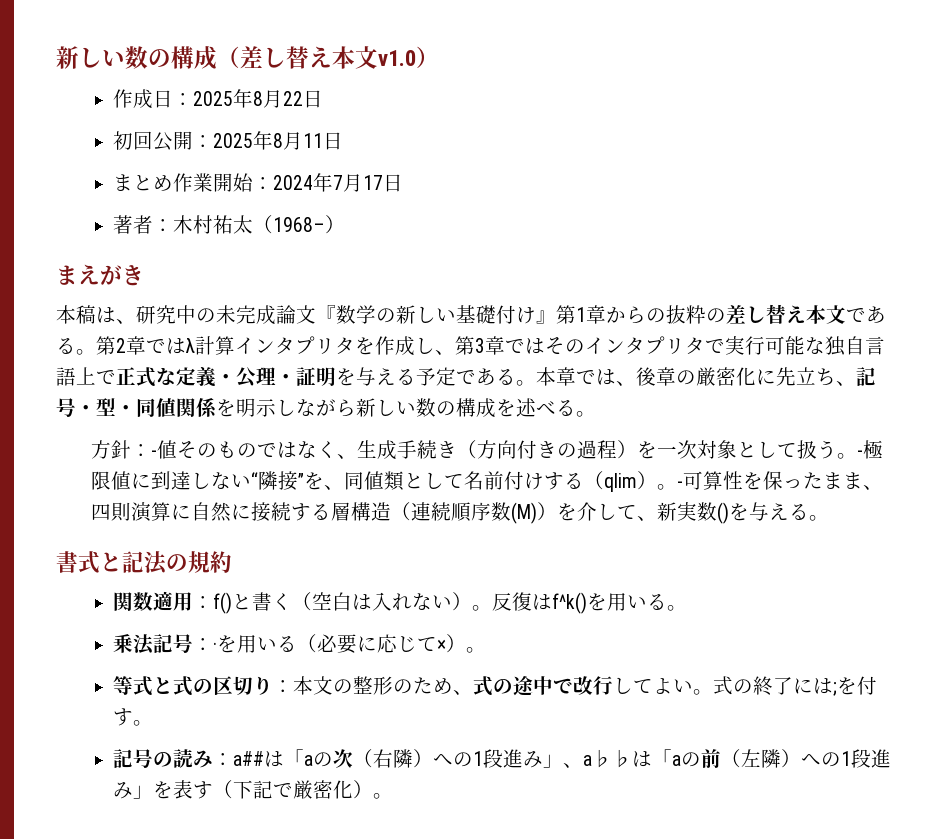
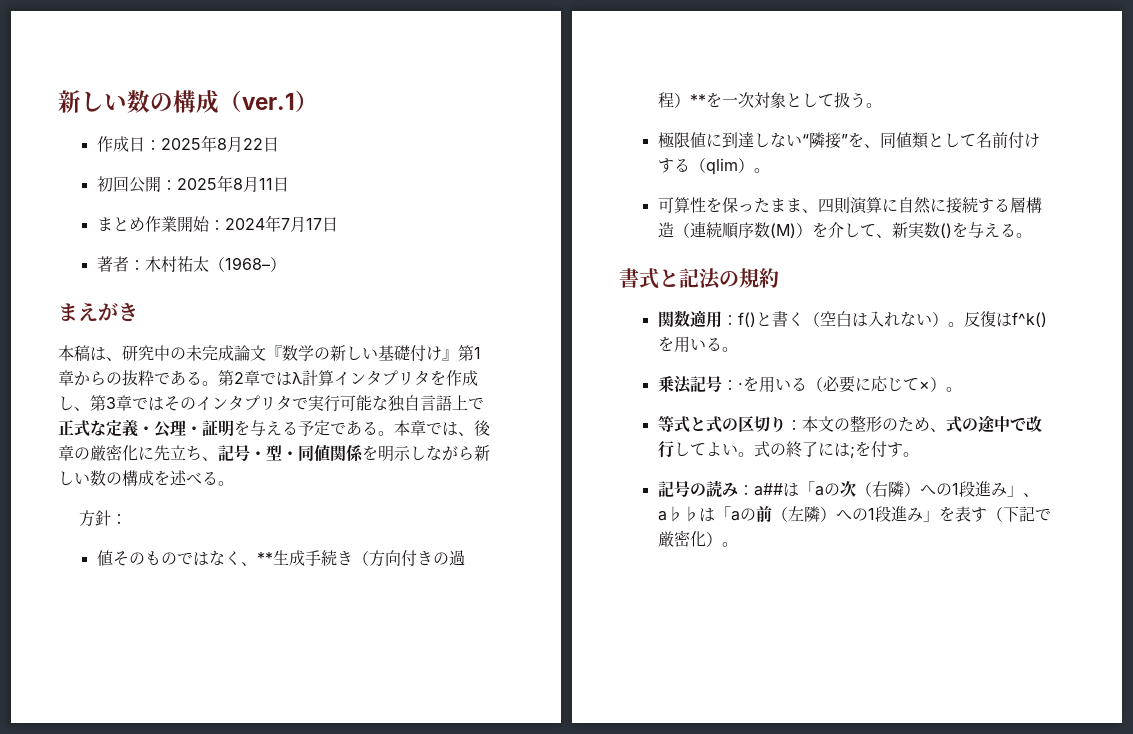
- 新しい数の構成（差し替え本文v1.0）
+ 新しい数の構成（ver.1）
- 本稿は、研究中の未完成論文『数学の新しい基礎付け』第1章からの抜粋の差し替え本文である。
+ 本稿は、研究中の未完成論文『数学の新しい基礎付け』第1章からの抜粋である。
- 方針：-値そのものではなく、生成手続き（方向付きの過程）を一次対象として扱う。-極限値に到達しない“隣接”を、同値類として名前付けする（qlim）。-可算性を保ったまま、四則演算に自然に接続する層構造（連続順序数(M)）を介して、新実数()を与える。
+ 方針：
+ 値そのものではなく、**生成手続き（方向付きの過程）**を一次対象として扱う。
+ 極限値に到達しない“隣接”を、同値類として名前付けする（qlim）。
+ 可算性を保ったまま、四則演算に自然に接続する層構造（連続順序数(M)）を介して、新実数()を与える。

